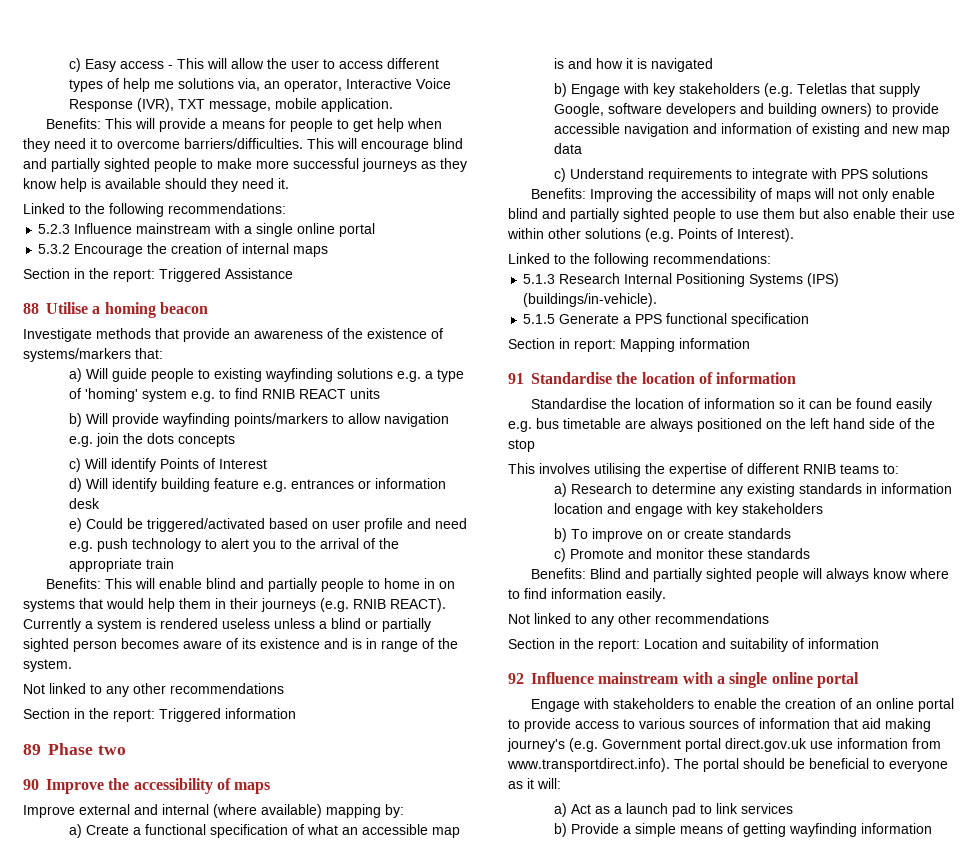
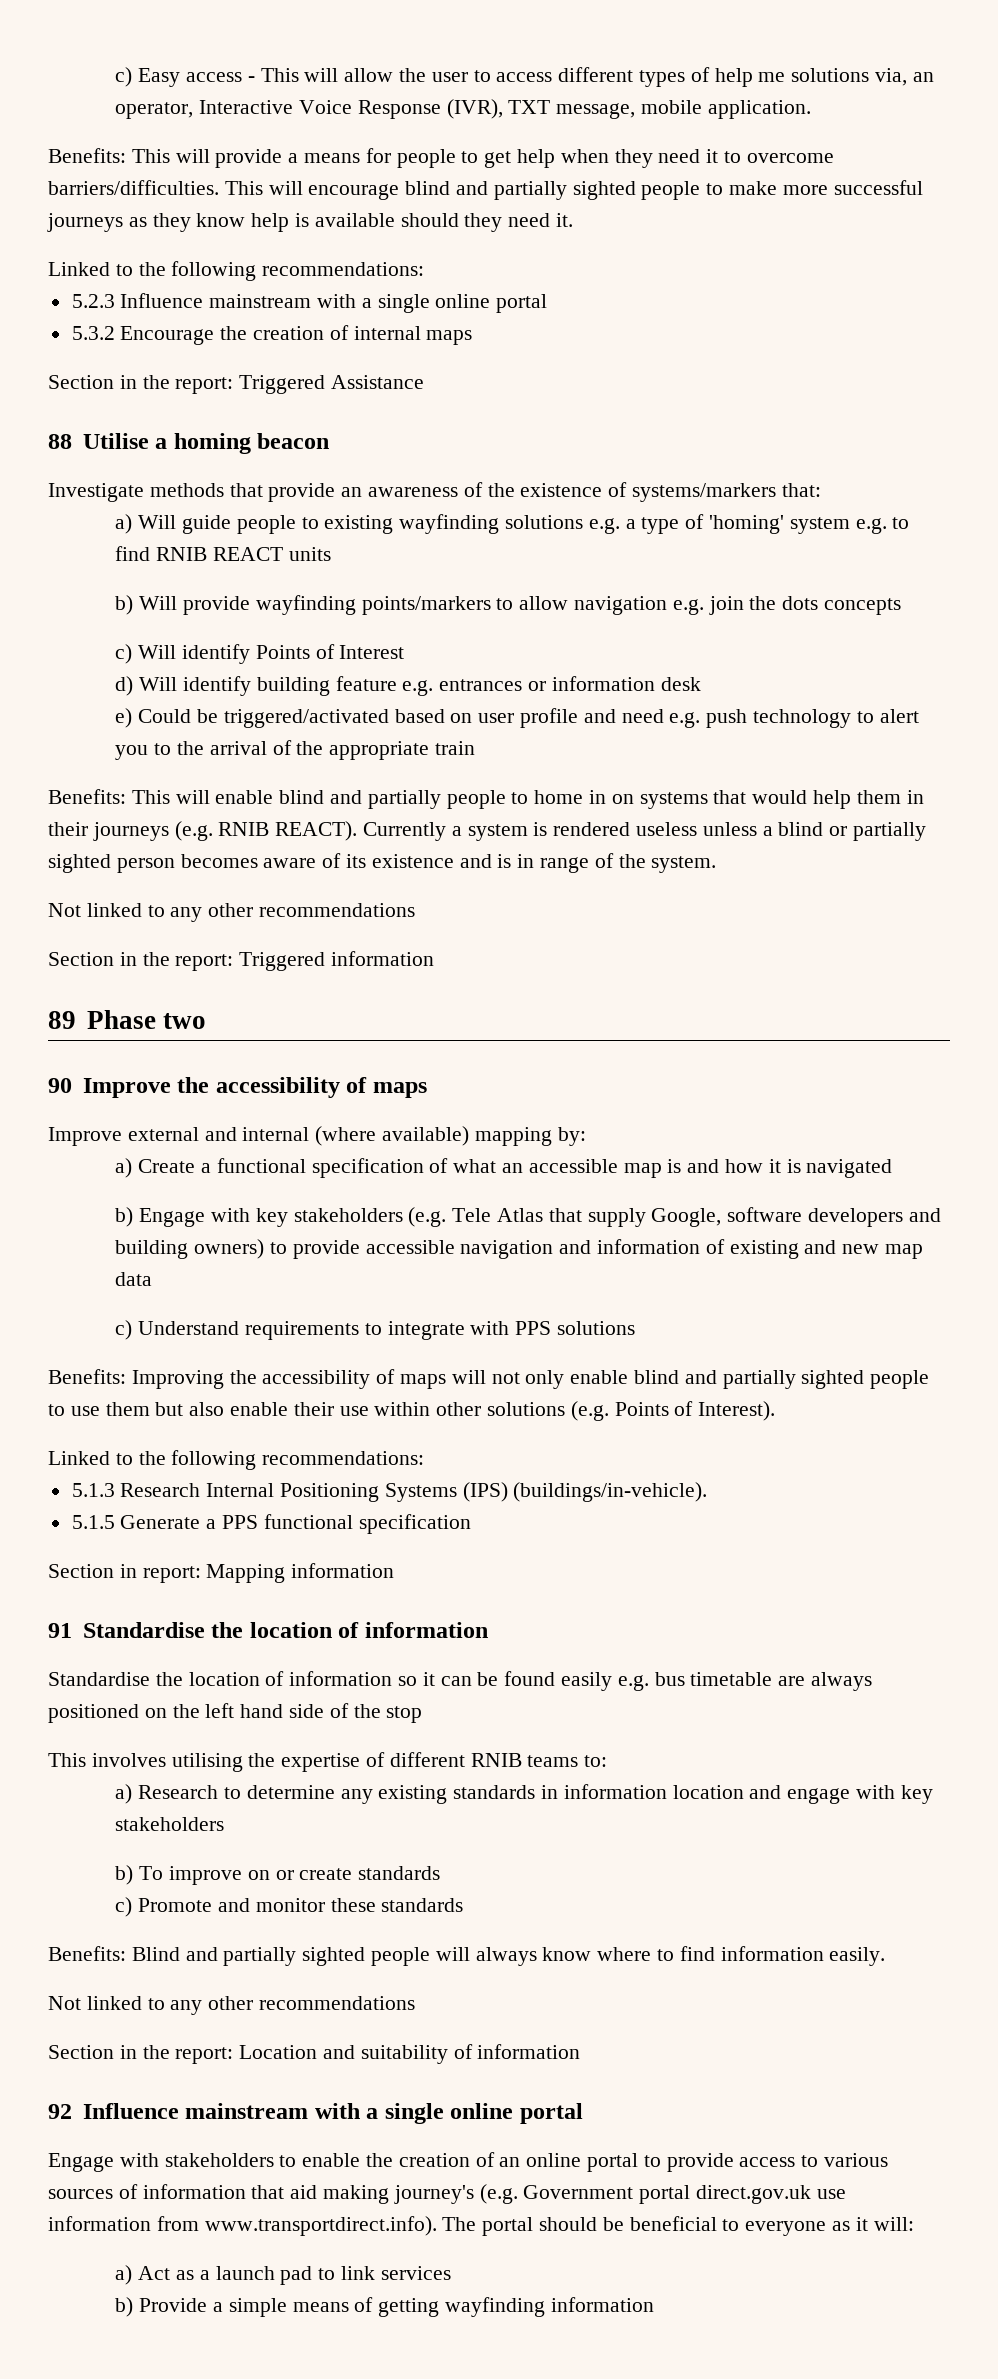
- b) Engage with key stakeholders (e.g. Teletlas that supply Google, software developers and building owners) to provide accessible navigation and information of existing and new map data
+ b) Engage with key stakeholders (e.g. Tele Atlas that supply Google, software developers and building owners) to provide accessible navigation and information of existing and new map data

